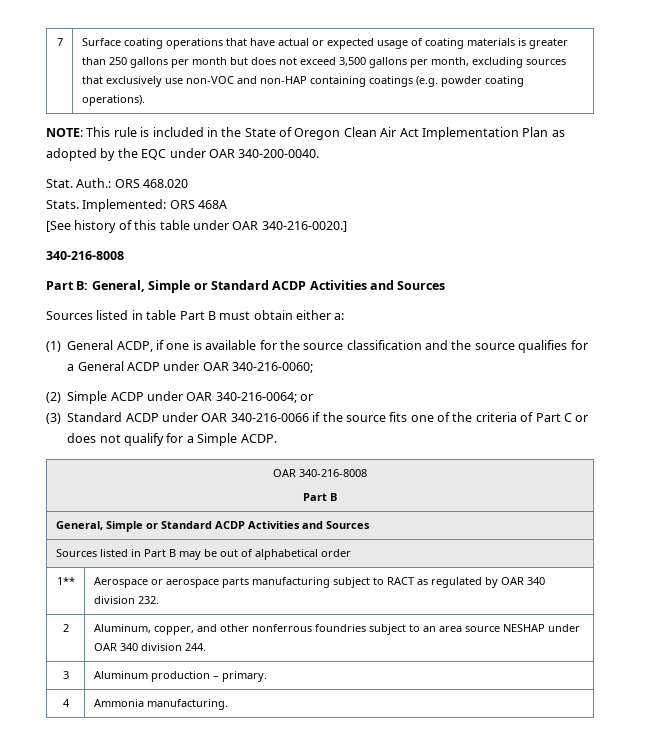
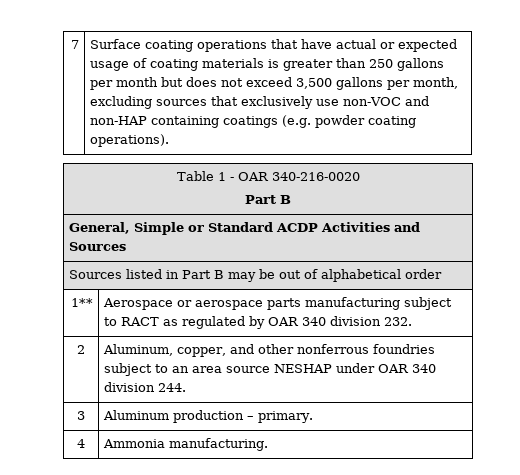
- NOTE: This rule is included in the State of Oregon Clean Air Act Implementation Plan as adopted by the EQC under OAR 340-200-0040.
- Stat. Auth.: ORS 468.020
- Stats. Implemented: ORS 468A
- [See history of this table under OAR 340-216-0020.]
- 340-216-8008
- Part B: General, Simple or Standard ACDP Activities and Sources
- Sources listed in table Part B must obtain either a:
- (1) General ACDP, if one is available for the source classification and the source qualifies for a General ACDP under OAR 340-216-0060;
- (2) Simple ACDP under OAR 340-216-0064; or
- (3) Standard ACDP under OAR 340-216-0066 if the source fits one of the criteria of Part C or does not qualify for a Simple ACDP.
- OAR 340-216-8008
+ Table 1 - OAR 340-216-0020

